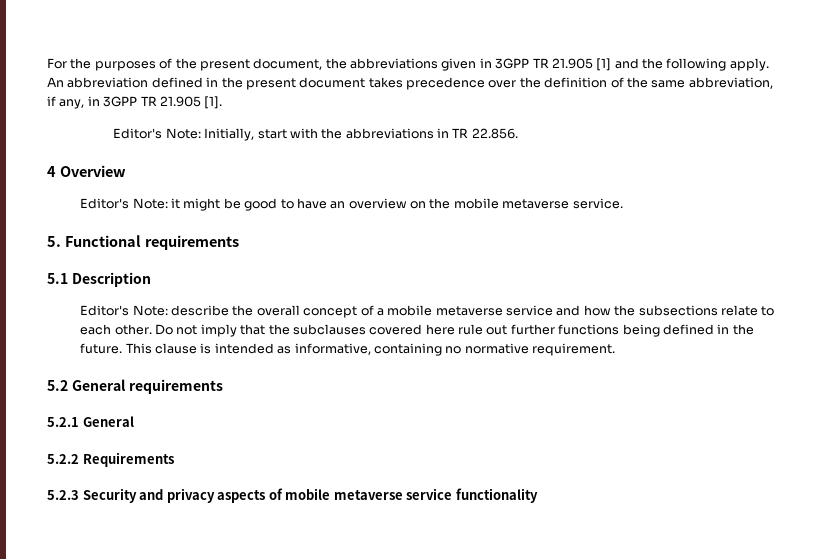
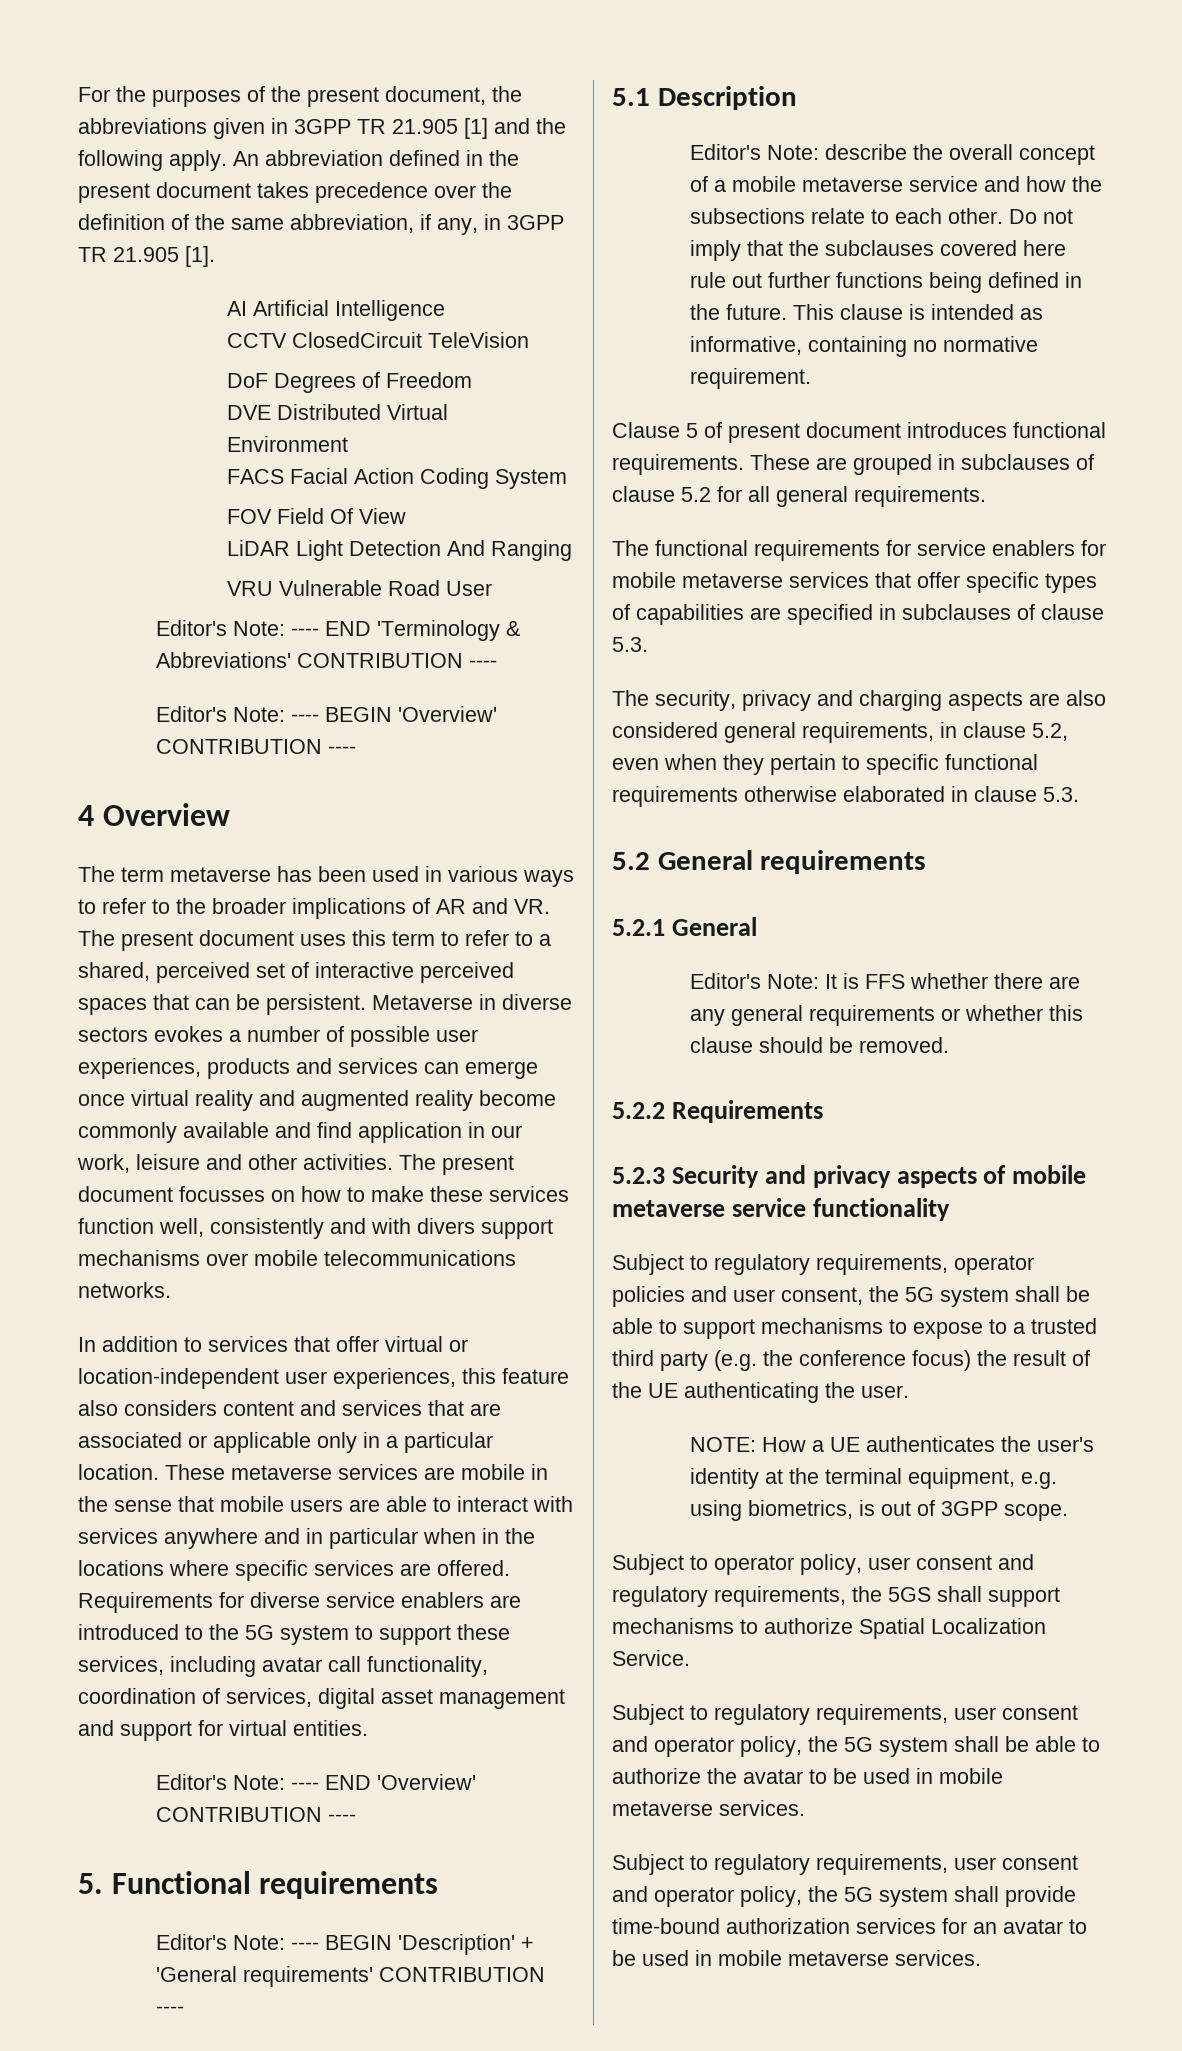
- Editor's Note: Initially, start with the abbreviations in TR 22.856.
+ AI Artificial Intelligence
+ CCTV ClosedCircuit TeleVision
+ DoF Degrees of Freedom
+ DVE Distributed Virtual Environment
+ FACS Facial Action Coding System
+ FOV Field Of View
+ LiDAR Light Detection And Ranging
+ VRU Vulnerable Road User
+ Editor's Note: ---- END 'Terminology & Abbreviations' CONTRIBUTION ----
+ Editor's Note: ---- BEGIN 'Overview' CONTRIBUTION ----
  4 Overview
- Editor's Note: it might be good to have an overview on the mobile metaverse service.
+ The term metaverse has been used in various ways to refer to the broader implications of AR and VR. The present document uses this term to refer to a shared, perceived set of interactive perceived spaces that can be persistent. Metaverse in diverse sectors evokes a number of possible user experiences, products and services can emerge once virtual reality and augmented reality become commonly available and find application in our work, leisure and other activities. The present document focusses on how to make these services function well, consistently and with divers support mechanisms over mobile telecommunications networks.
+ In addition to services that offer virtual or location-independent user experiences, this feature also considers content and services that are associated or applicable only in a particular location. These metaverse services are mobile in the sense that mobile users are able to interact with services anywhere and in particular when in the locations where specific services are offered. Requirements for diverse service enablers are introduced to the 5G system to support these services, including avatar call functionality, coordination of services, digital asset management and support for virtual entities.
+ Editor's Note: ---- END 'Overview' CONTRIBUTION ----
  5. Functional requirements
+ Editor's Note: ---- BEGIN 'Description' + 'General requirements' CONTRIBUTION ----
+ Clause 5 of present document introduces functional requirements. These are grouped in subclauses of clause 5.2 for all general requirements.
+ The functional requirements for service enablers for mobile metaverse services that offer specific types of capabilities are specified in subclauses of clause 5.3.
+ The security, privacy and charging aspects are also considered general requirements, in clause 5.2, even when they pertain to specific functional requirements otherwise elaborated in clause 5.3.
+ Editor's Note: It is FFS whether there are any general requirements or whether this clause should be removed.
+ Subject to regulatory requirements, operator policies and user consent, the 5G system shall be able to support mechanisms to expose to a trusted third party (e.g. the conference focus) the result of the UE authenticating the user.
+ NOTE: How a UE authenticates the user's identity at the terminal equipment, e.g. using biometrics, is out of 3GPP scope.
+ Subject to operator policy, user consent and regulatory requirements, the 5GS shall support mechanisms to authorize Spatial Localization Service.
+ Subject to regulatory requirements, user consent and operator policy, the 5G system shall be able to authorize the avatar to be used in mobile metaverse services.
+ Subject to regulatory requirements, user consent and operator policy, the 5G system shall provide time-bound authorization services for an avatar to be used in mobile metaverse services.

